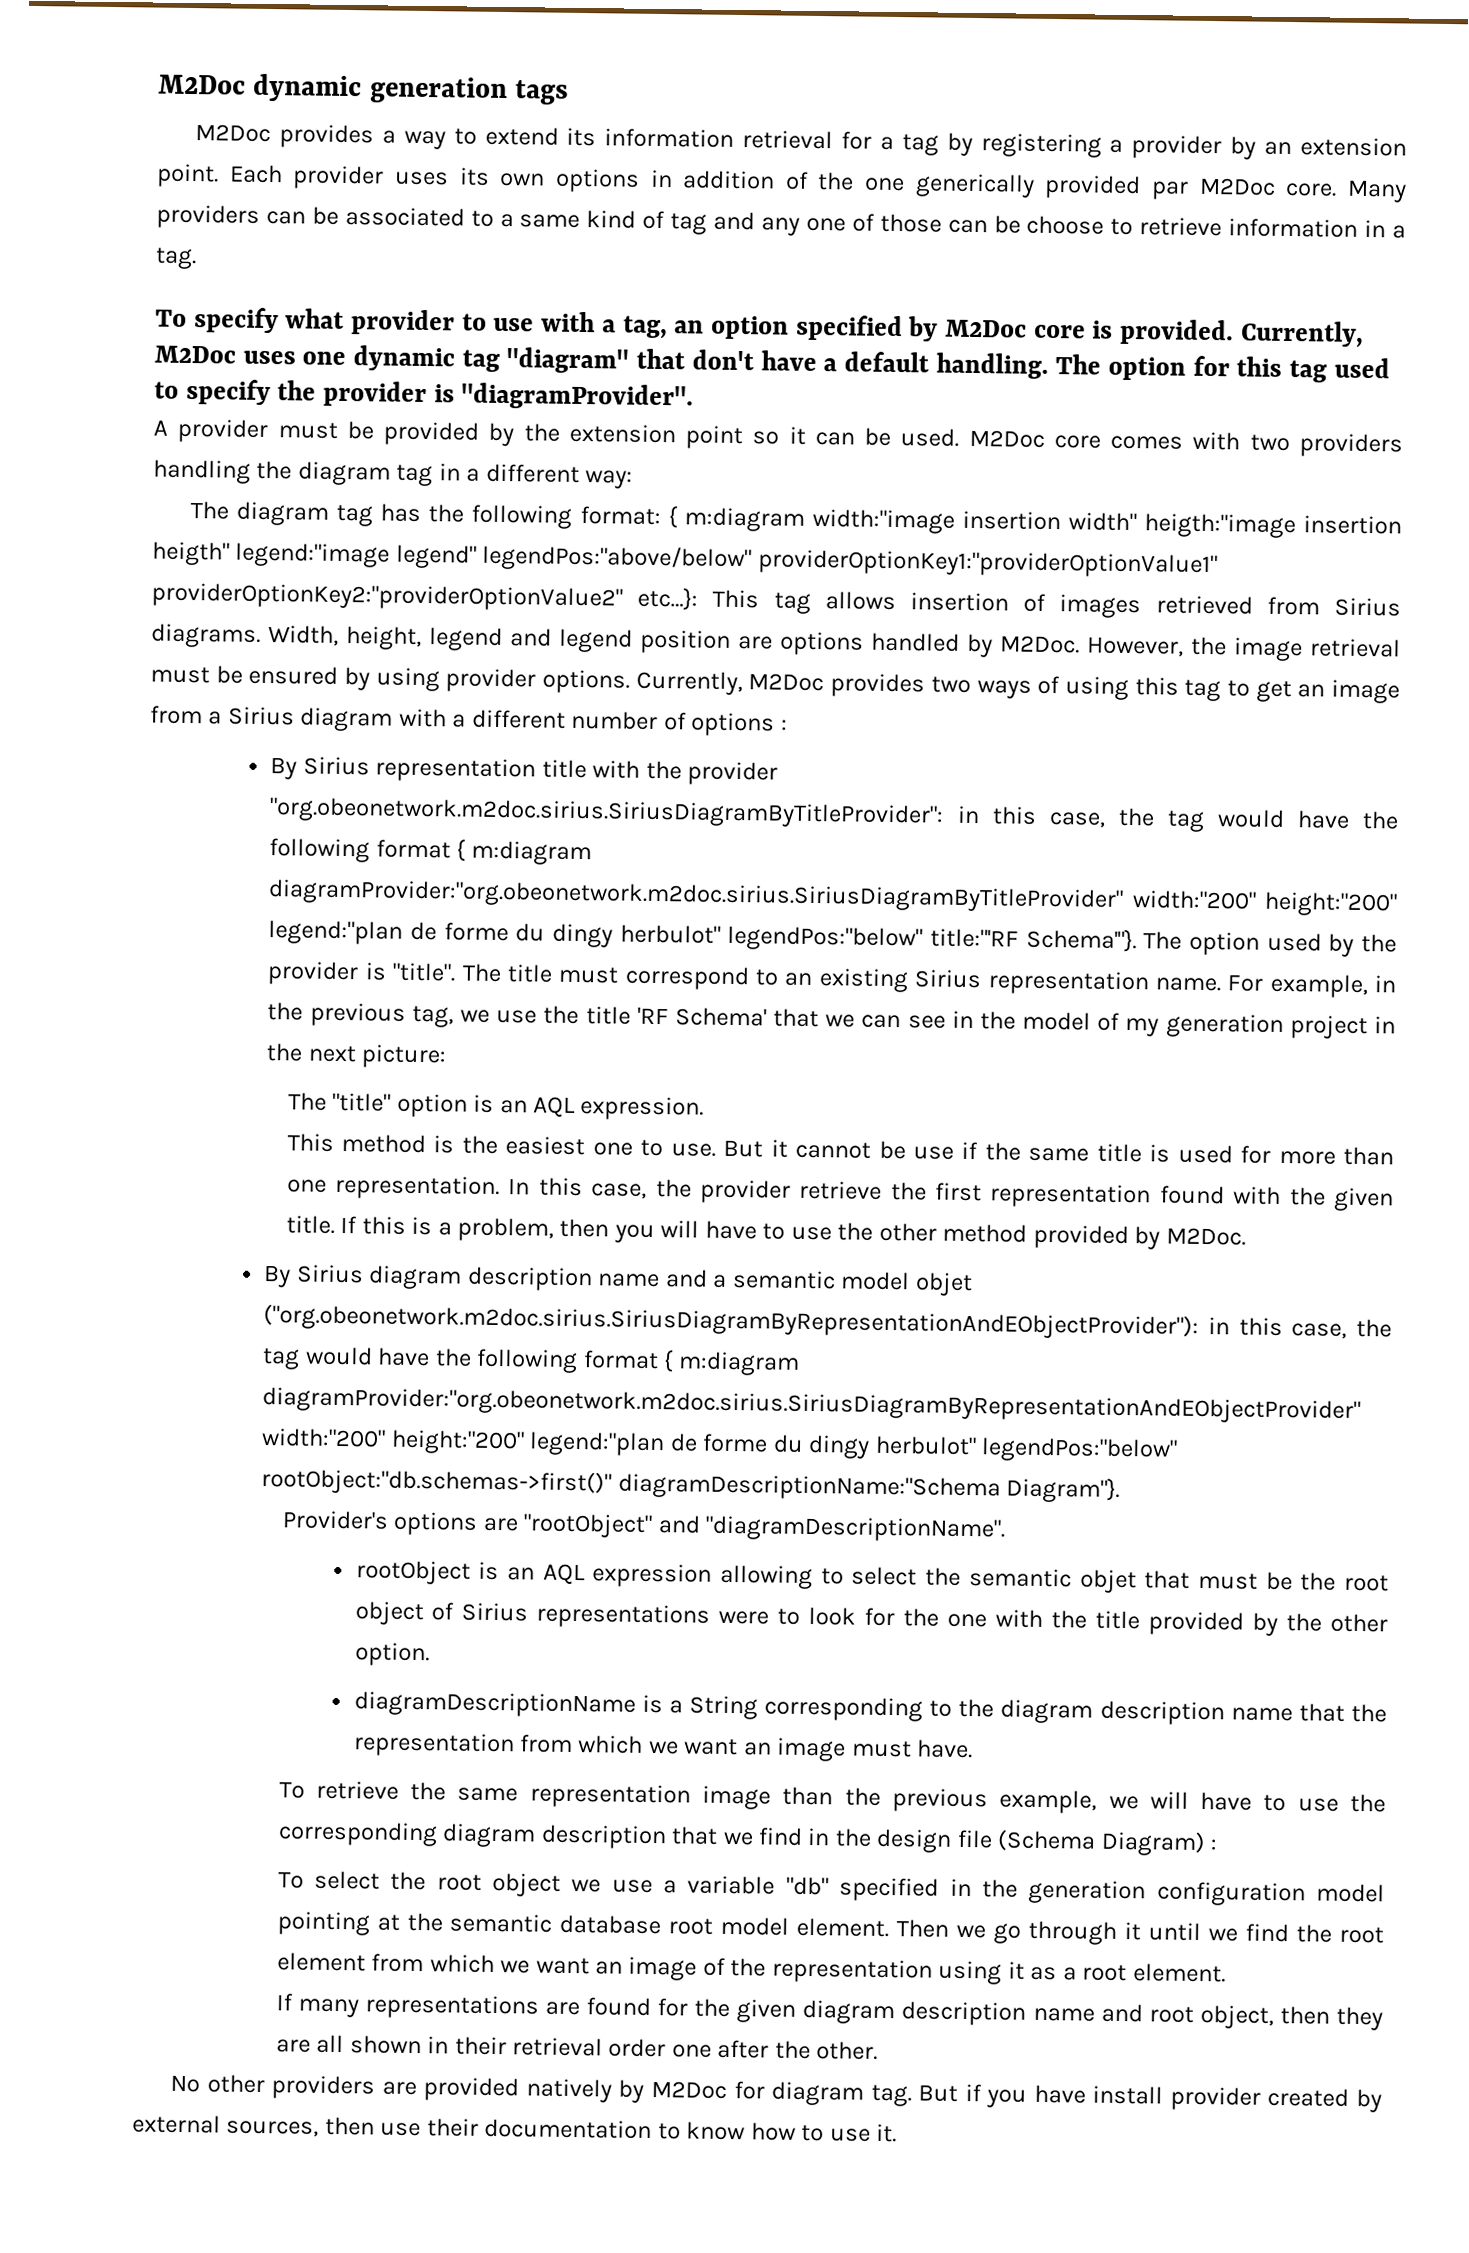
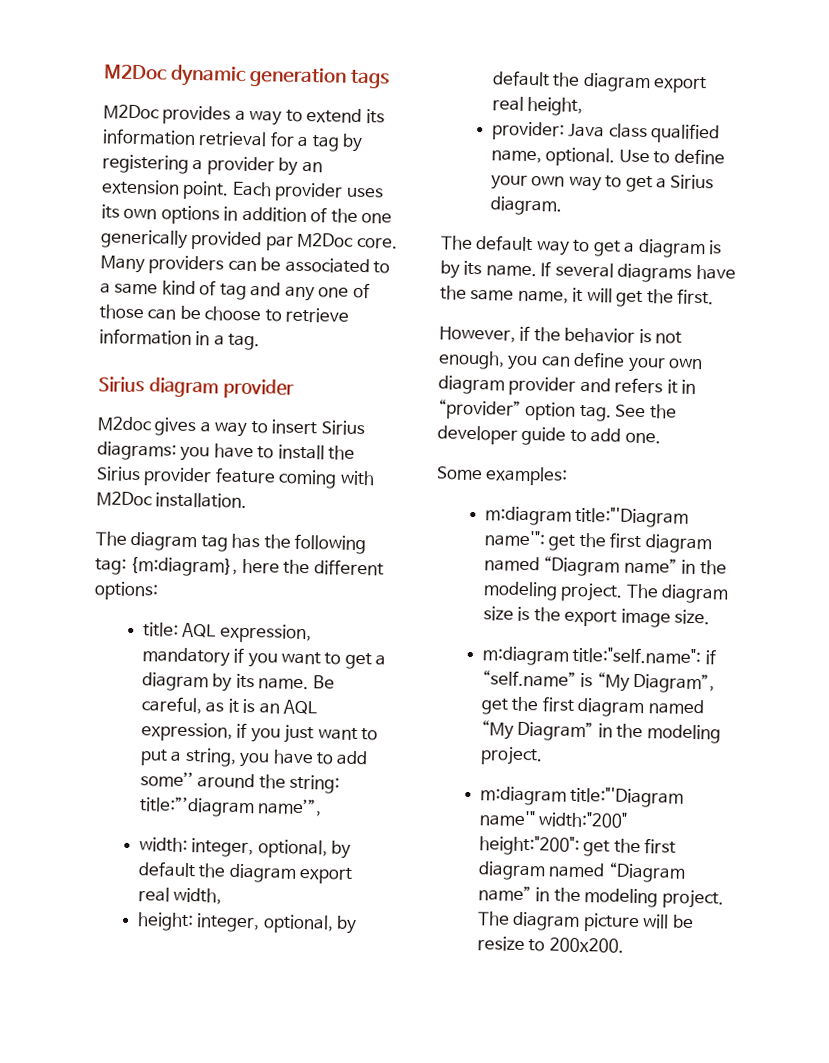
- To specify what provider to use with a tag, an option specified by M2Doc core is provided. Currently, M2Doc uses one dynamic tag "diagram" that don't have a default handling. The option for this tag used to specify the provider is "diagramProvider".
- A provider must be provided by the extension point so it can be used. M2Doc core comes with two providers handling the diagram tag in a different way:
+ Sirius diagram provider
+ M2doc gives a way to insert Sirius diagrams: you have to install the Sirius provider feature coming with M2Doc installation.
- The diagram tag has the following format: { m:diagram width:"image insertion width" heigth:"image insertion heigth" legend:"image legend" legendPos:"above/below" providerOptionKey1:"providerOptionValue1" providerOptionKey2:"providerOptionValue2" etc…}: This tag allows insertion of images retrieved from Sirius diagrams. Width, height, legend and legend position are options handled by M2Doc. However, the image retrieval must be ensured by using provider options. Currently, M2Doc provides two ways of using this tag to get an image from a Sirius diagram with a different number of options :
- By Sirius representation title with the provider "org.obeonetwork.m2doc.sirius.SiriusDiagramByTitleProvider": in this case, the tag would have the following format { m:diagram diagramProvider:"org.obeonetwork.m2doc.sirius.SiriusDiagramByTitleProvider" width:"200" height:"200" legend:"plan de forme du dingy herbulot" legendPos:"below" title:"'RF Schema'"}. The option used by the provider is "title". The title must correspond to an existing Sirius representation name. For example, in the previous tag, we use the title 'RF Schema' that we can see in the model of my generation project in the next picture:
- The "title" option is an AQL expression.
- This method is the easiest one to use. But it cannot be use if the same title is used for more than one representation. In this case, the provider retrieve the first representation found with the given title. If this is a problem, then you will have to use the other method provided by M2Doc.
- By Sirius diagram description name and a semantic model objet ("org.obeonetwork.m2doc.sirius.SiriusDiagramByRepresentationAndEObjectProvider"): in this case, the tag would have the following format { m:diagram diagramProvider:"org.obeonetwork.m2doc.sirius.SiriusDiagramByRepresentationAndEObjectProvider" width:"200" height:"200" legend:"plan de forme du dingy herbulot" legendPos:"below" rootObject:"db.schemas->first()" diagramDescriptionName:"Schema Diagram"}.
- Provider's options are "rootObject" and "diagramDescriptionName".
- rootObject is an AQL expression allowing to select the semantic objet that must be the root object of Sirius representations were to look for the one with the title provided by the other option.
- diagramDescriptionName is a String corresponding to the diagram description name that the representation from which we want an image must have.
- To retrieve the same representation image than the previous example, we will have to use the corresponding diagram description that we find in the design file (Schema Diagram) :
- To select the root object we use a variable "db" specified in the generation configuration model pointing at the semantic database root model element. Then we go through it until we find the root element from which we want an image of the representation using it as a root element.
- If many representations are found for the given diagram description name and root object, then they are all shown in their retrieval order one after the other.
- No other providers are provided natively by M2Doc for diagram tag. But if you have install provider created by external sources, then use their documentation to know how to use it.
+ The diagram tag has the following tag: {m:diagram}, here the different options:
+ title: AQL expression, mandatory if you want to get a diagram by its name. Be careful, as it is an AQL expression, if you just want to put a string, you have to add some’’ around the string: title:”’diagram name’”,
+ width: integer, optional, by default the diagram export real width,
+ height: integer, optional, by default the diagram export real height,
+ provider: Java class qualified name, optional. Use to define your own way to get a Sirius diagram.
+ The default way to get a diagram is by its name. If several diagrams have the same name, it will get the first.
+ However, if the behavior is not enough, you can define your own diagram provider and refers it in “provider” option tag. See the developer guide to add one.
+ Some examples:
+ m:diagram title:"'Diagram name'": get the first diagram named “Diagram name” in the modeling project. The diagram size is the export image size.
+ m:diagram title:"self.name": if “self.name” is “My Diagram”, get the first diagram named “My Diagram” in the modeling project.
+ m:diagram title:"'Diagram name'" width:"200" height:"200": get the first diagram named “Diagram name” in the modeling project. The diagram picture will be resize to 200x200.

